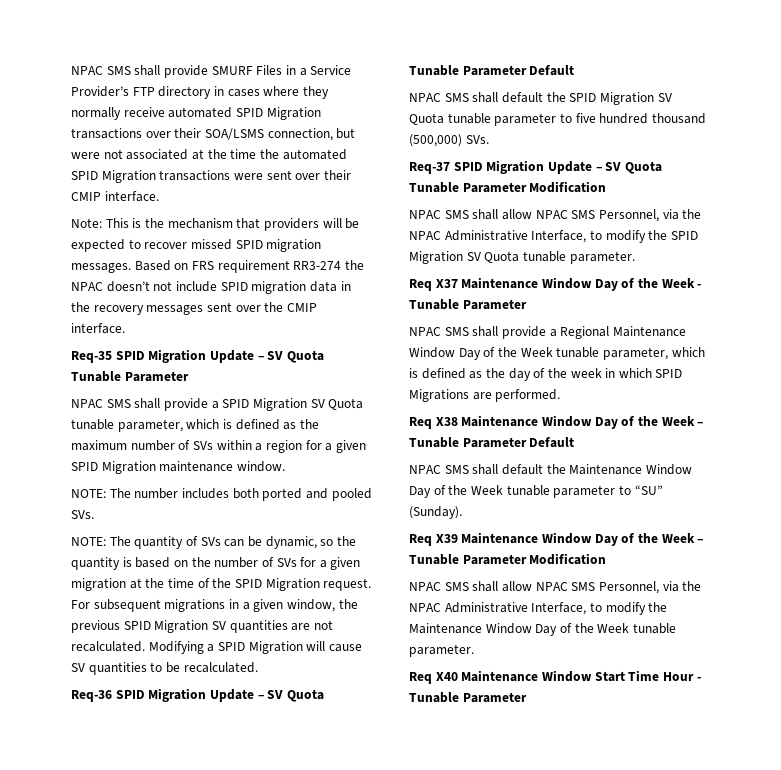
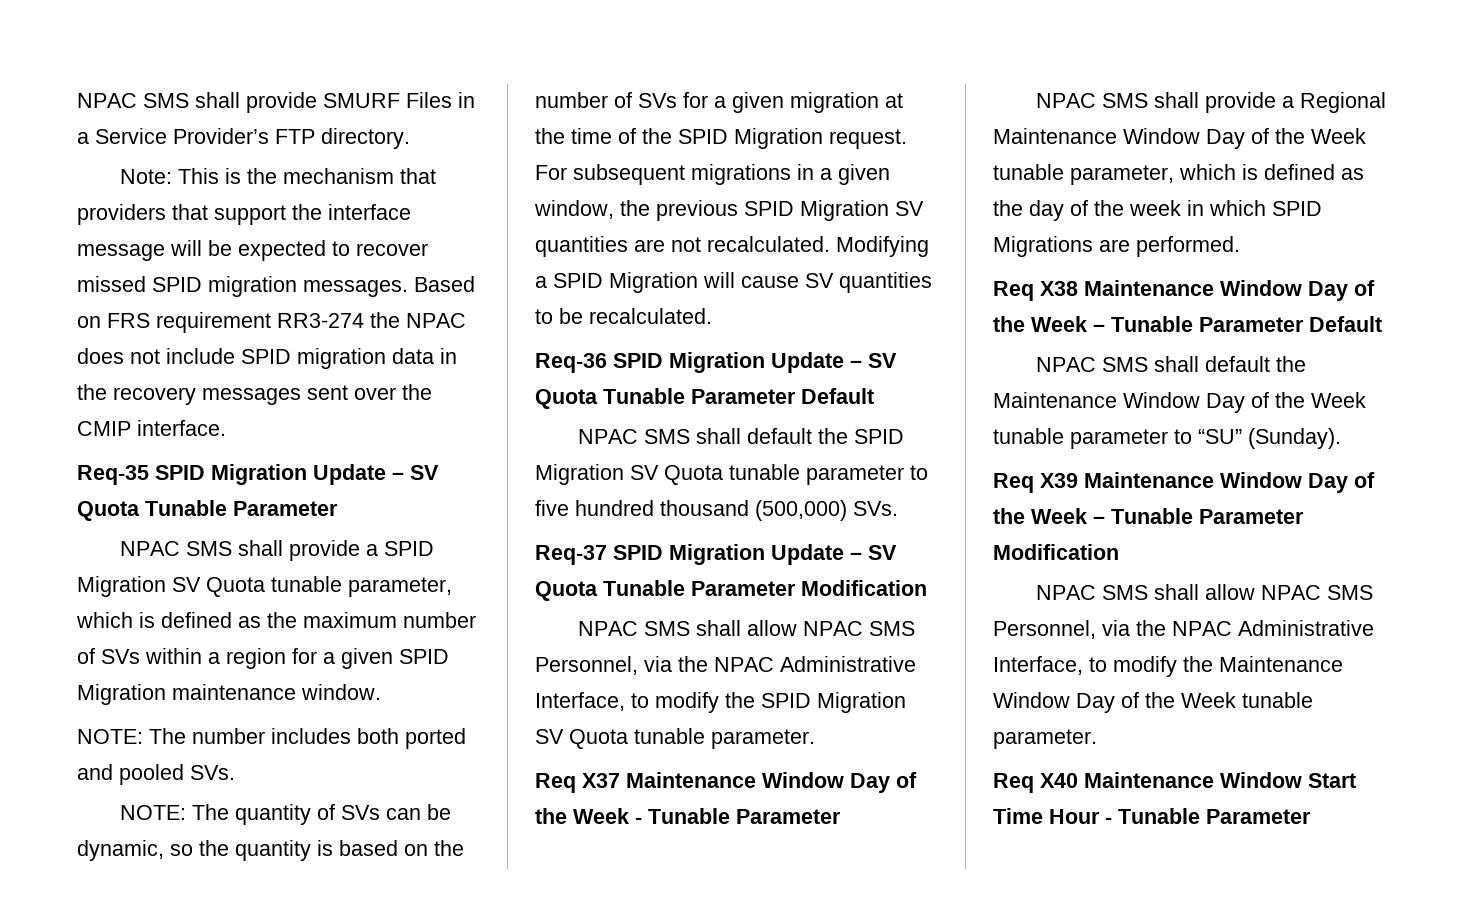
- NPAC SMS shall provide SMURF Files in a Service Provider’s FTP directory in cases where they normally receive automated SPID Migration transactions over their SOA/LSMS connection, but were not associated at the time the automated SPID Migration transactions were sent over their CMIP interface.
+ NPAC SMS shall provide SMURF Files in a Service Provider’s FTP directory.
- Note: This is the mechanism that providers will be expected to recover missed SPID migration messages.
+ Note: This is the mechanism that providers that support the interface message will be expected to recover missed SPID migration messages.
- Based on FRS requirement RR3-274 the NPAC doesn’t not include SPID migration data in the recovery messages sent over the CMIP interface.
+ Based on FRS requirement RR3-274 the NPAC does not include SPID migration data in the recovery messages sent over the CMIP interface.

